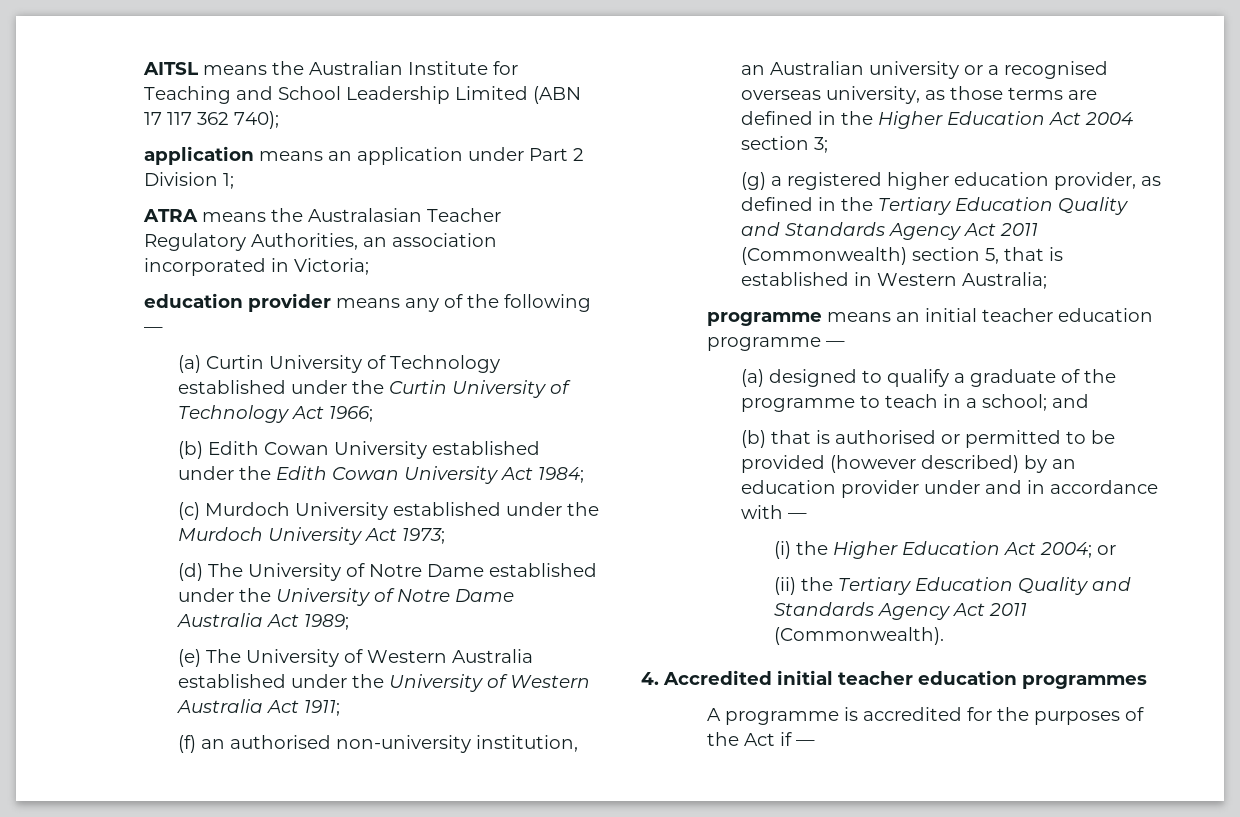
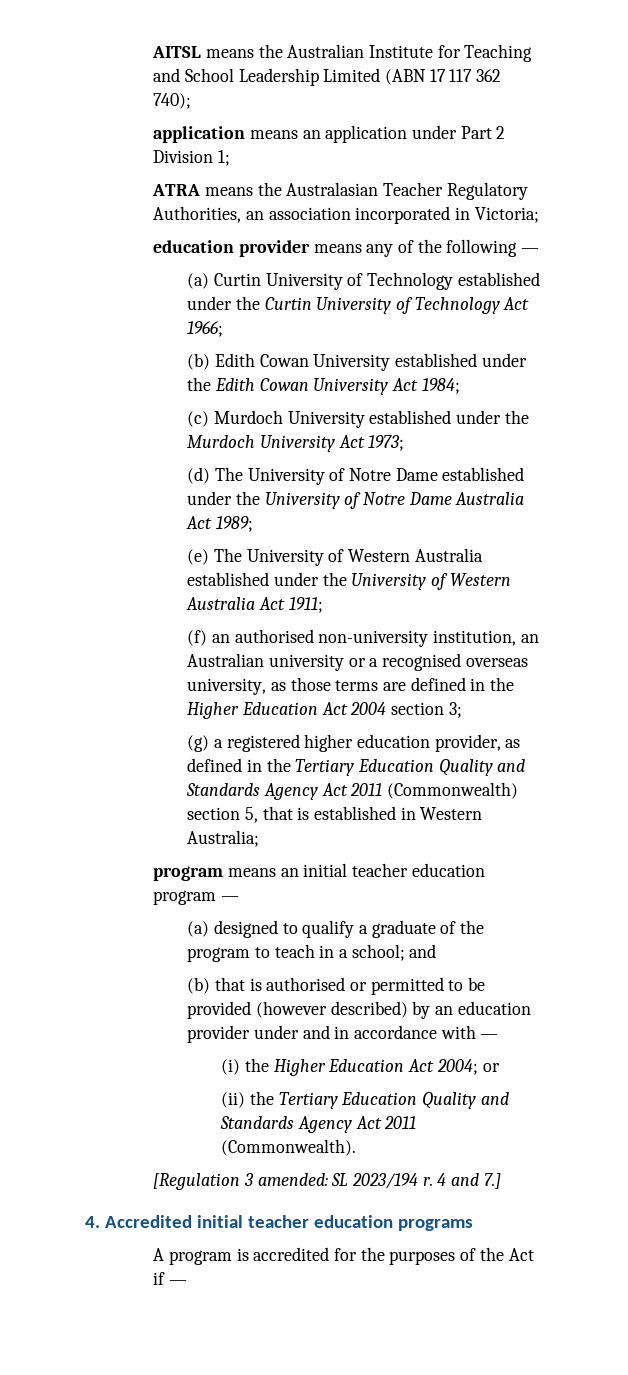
- programme means an initial teacher education programme —
+ program means an initial teacher education program —
- (a) designed to qualify a graduate of the programme to teach in a school; and
+ (a) designed to qualify a graduate of the program to teach in a school; and
+ [Regulation 3 amended: SL 2023/194 r. 4 and 7.]
- 4. Accredited initial teacher education programmes
+ 4. Accredited initial teacher education programs
- A programme is accredited for the purposes of the Act if —
+ A program is accredited for the purposes of the Act if —

